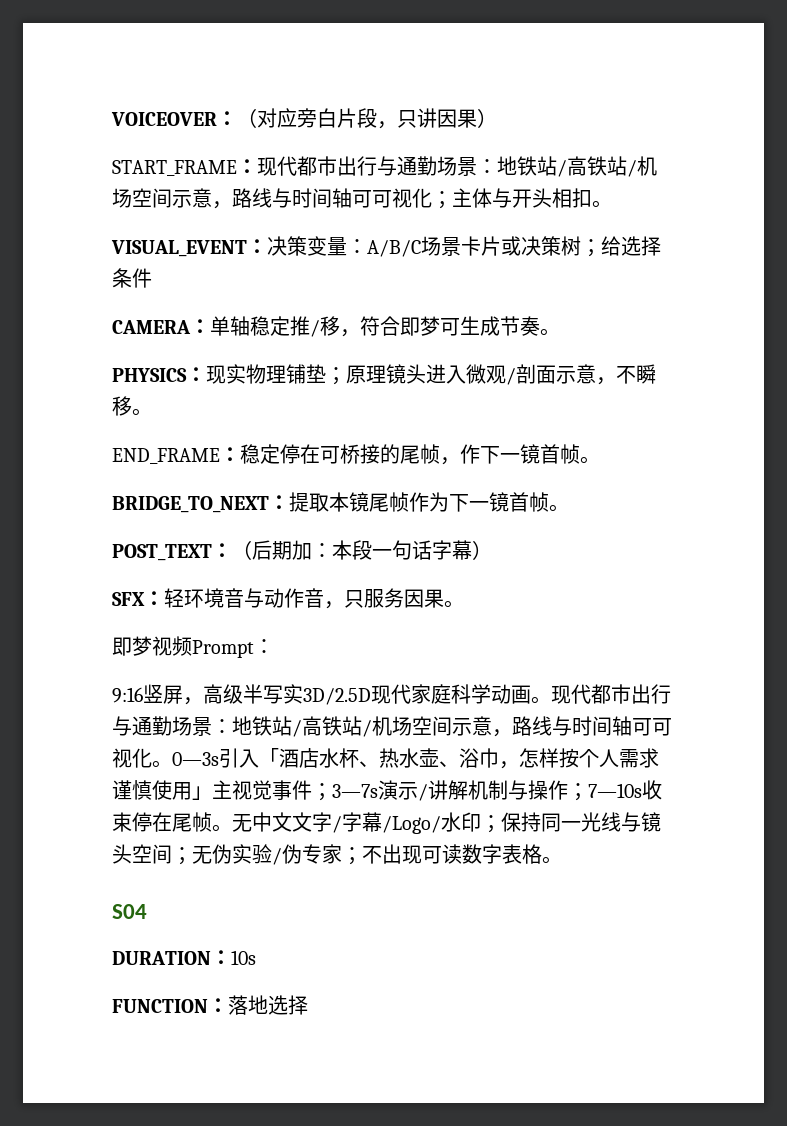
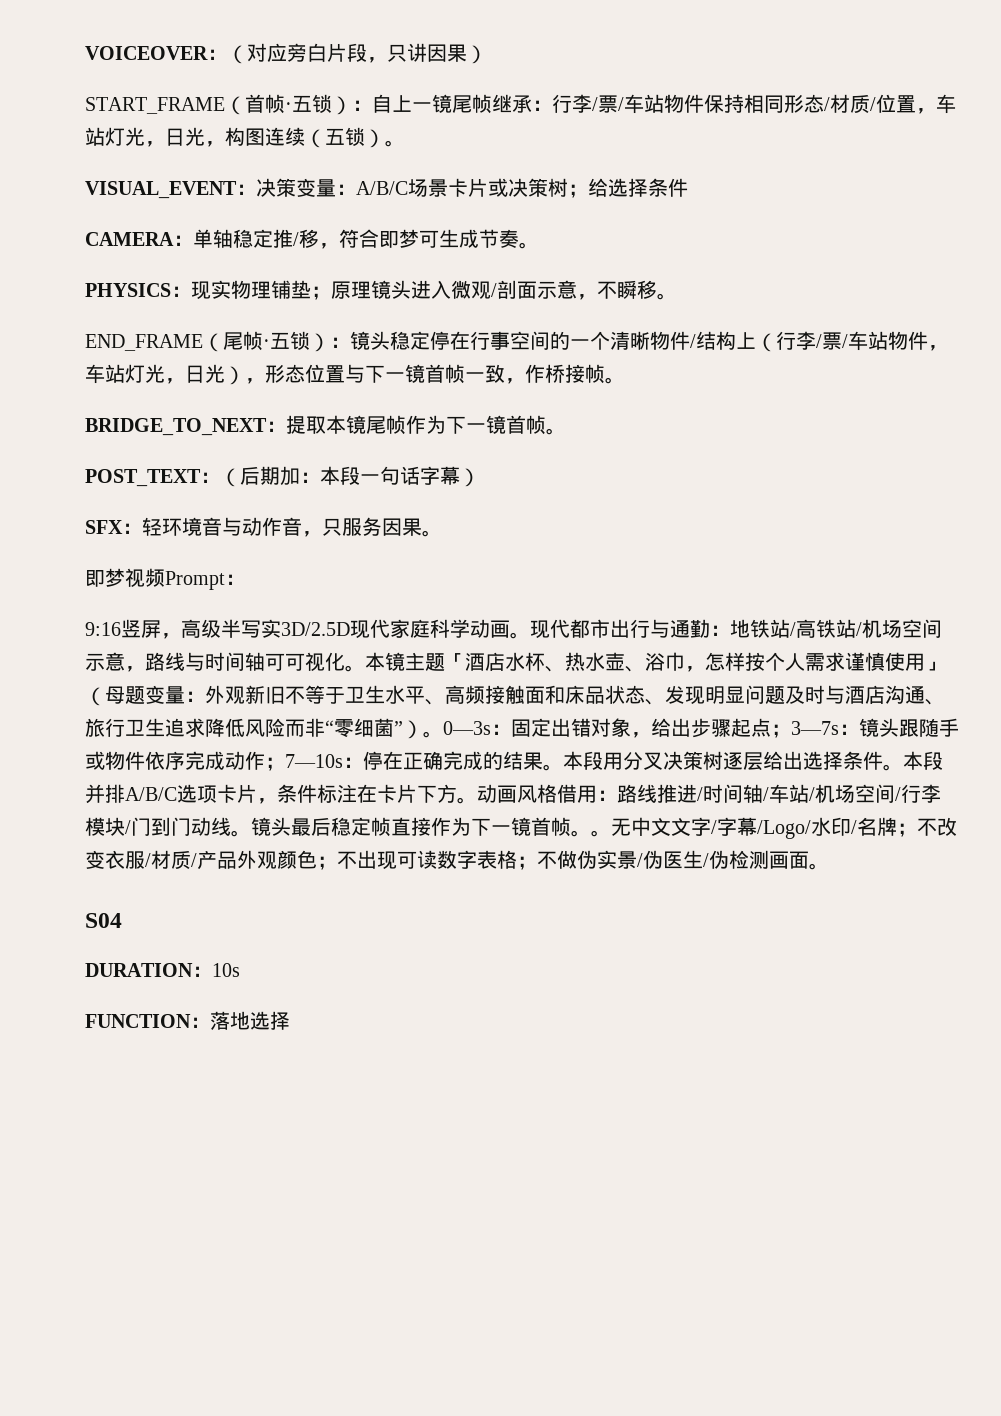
- START_FRAME：现代都市出行与通勤场景：地铁站/高铁站/机场空间示意，路线与时间轴可可视化；主体与开头相扣。
+ START_FRAME（首帧·五锁）：自上一镜尾帧继承：行李/票/车站物件保持相同形态/材质/位置，车站灯光，日光，构图连续（五锁）。
- END_FRAME：稳定停在可桥接的尾帧，作下一镜首帧。
+ END_FRAME（尾帧·五锁）：镜头稳定停在行事空间的一个清晰物件/结构上（行李/票/车站物件，车站灯光，日光），形态位置与下一镜首帧一致，作桥接帧。
- 现代都市出行与通勤场景：地铁站/高铁站/机场空间示意，路线与时间轴可可视化。
+ 现代都市出行与通勤：地铁站/高铁站/机场空间示意，路线与时间轴可可视化。
- 0—3s引入「酒店水杯、热水壶、浴巾，怎样按个人需求谨慎使用」主视觉事件；3—7s演示/讲解机制与操作；7—10s收束停在尾帧。
+ 本镜主题「酒店水杯、热水壶、浴巾，怎样按个人需求谨慎使用」（母题变量：外观新旧不等于卫生水平、高频接触面和床品状态、发现明显问题及时与酒店沟通、旅行卫生追求降低风险而非“零细菌”）。0—3s：固定出错对象，给出步骤起点；3—7s：镜头跟随手或物件依序完成动作；7—10s：停在正确完成的结果。本段用分叉决策树逐层给出选择条件。本段并排A/B/C选项卡片，条件标注在卡片下方。动画风格借用：路线推进/时间轴/车站/机场空间/行李模块/门到门动线。镜头最后稳定帧直接作为下一镜首帧。。
- 无中文文字/字幕/Logo/水印；保持同一光线与镜头空间；无伪实验/伪专家；不出现可读数字表格。
+ 无中文文字/字幕/Logo/水印/名牌；不改变衣服/材质/产品外观颜色；不出现可读数字表格；不做伪实景/伪医生/伪检测画面。

